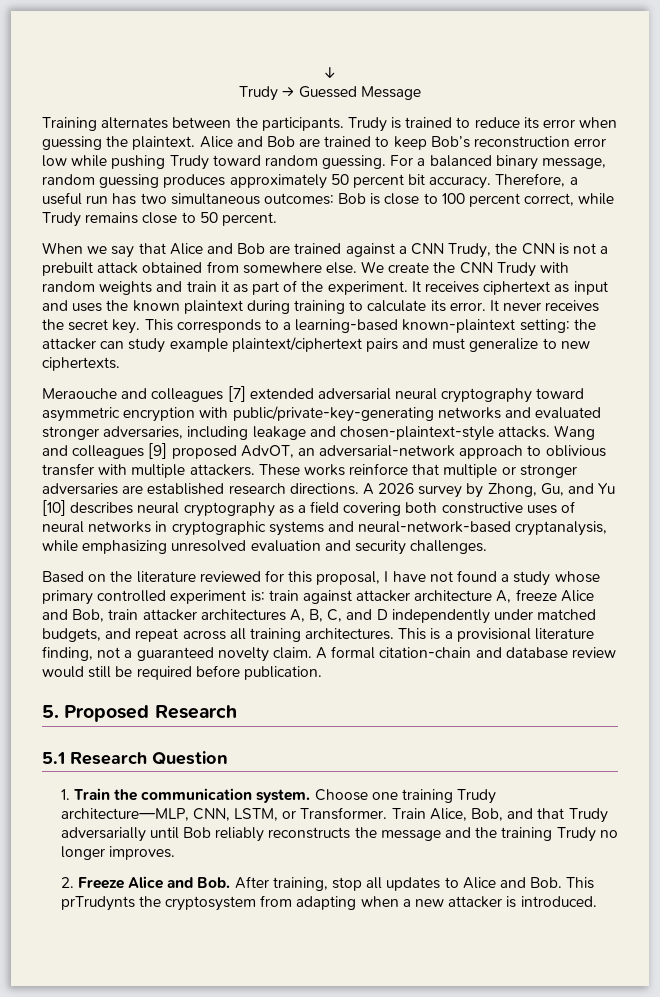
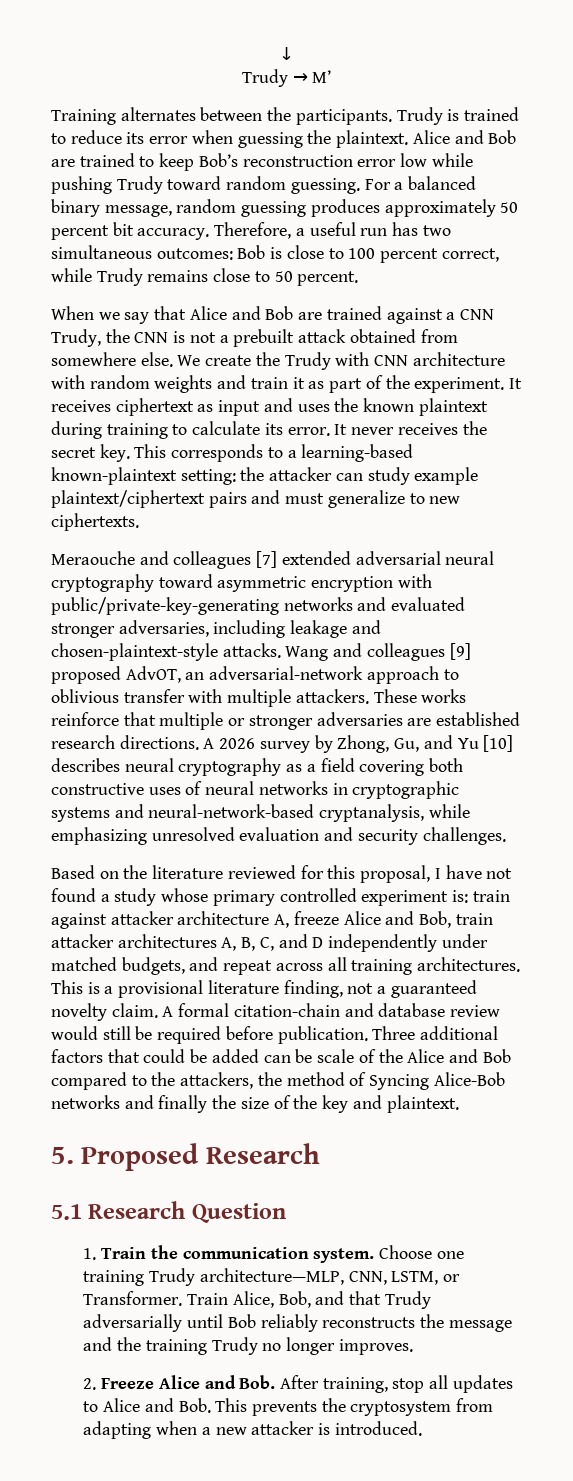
- Trudy → Guessed Message
+ Trudy → M’
- We create the CNN Trudy with random weights and train it as part of the experiment.
+ We create the Trudy with CNN architecture with random weights and train it as part of the experiment.
+ Three additional factors that could be added can be scale of the Alice and Bob compared to the attackers, the method of Syncing Alice-Bob networks and finally the size of the key and plaintext.
- 2. Freeze Alice and Bob. After training, stop all updates to Alice and Bob. This prTrudynts the cryptosystem from adapting when a new attacker is introduced.
+ 2. Freeze Alice and Bob. After training, stop all updates to Alice and Bob. This prevents the cryptosystem from adapting when a new attacker is introduced.

